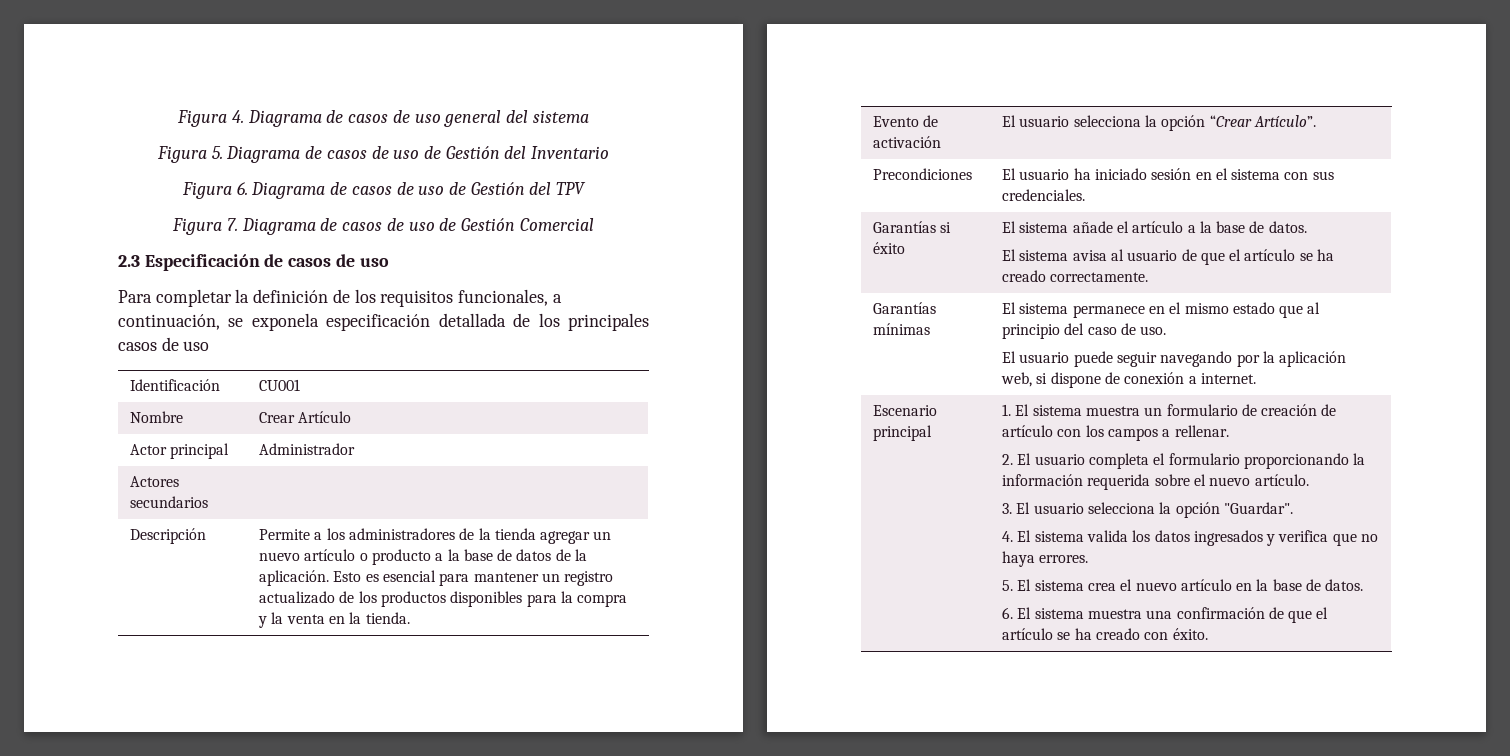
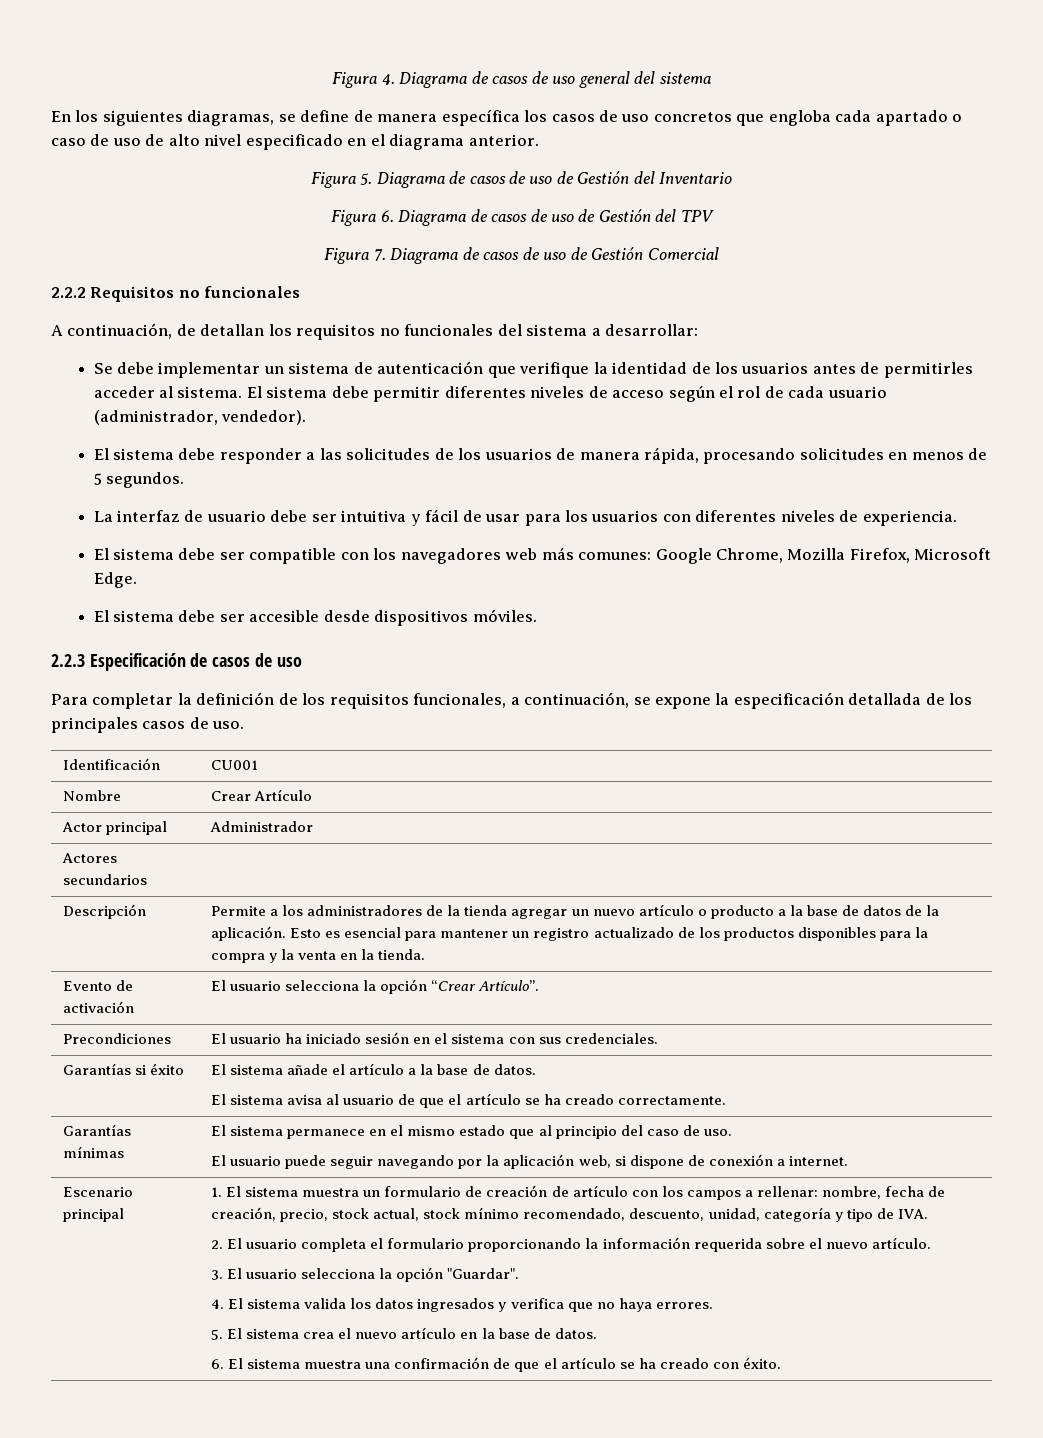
+ En los siguientes diagramas, se define de manera específica los casos de uso concretos que engloba cada apartado o caso de uso de alto nivel especificado en el diagrama anterior.
- 2.3 Especificación de casos de uso
+ 2.2.2 Requisitos no funcionales
+ A continuación, de detallan los requisitos no funcionales del sistema a desarrollar:
+ Se debe implementar un sistema de autenticación que verifique la identidad de los usuarios antes de permitirles acceder al sistema. El sistema debe permitir diferentes niveles de acceso según el rol de cada usuario (administrador, vendedor).
+ El sistema debe responder a las solicitudes de los usuarios de manera rápida, procesando solicitudes en menos de 5 segundos.
+ La interfaz de usuario debe ser intuitiva y fácil de usar para los usuarios con diferentes niveles de experiencia.
+ El sistema debe ser compatible con los navegadores web más comunes: Google Chrome, Mozilla Firefox, Microsoft Edge.
+ El sistema debe ser accesible desde dispositivos móviles.
+ 2.2.3 Especificación de casos de uso
- Para completar la definición de los requisitos funcionales, a continuación, se exponela especificación detallada de los principales casos de uso
+ Para completar la definición de los requisitos funcionales, a continuación, se expone la especificación detallada de los principales casos de uso.
- 1. El sistema muestra un formulario de creación de artículo con los campos a rellenar.
+ 1. El sistema muestra un formulario de creación de artículo con los campos a rellenar: nombre, fecha de creación, precio, stock actual, stock mínimo recomendado, descuento, unidad, categoría y tipo de IVA.

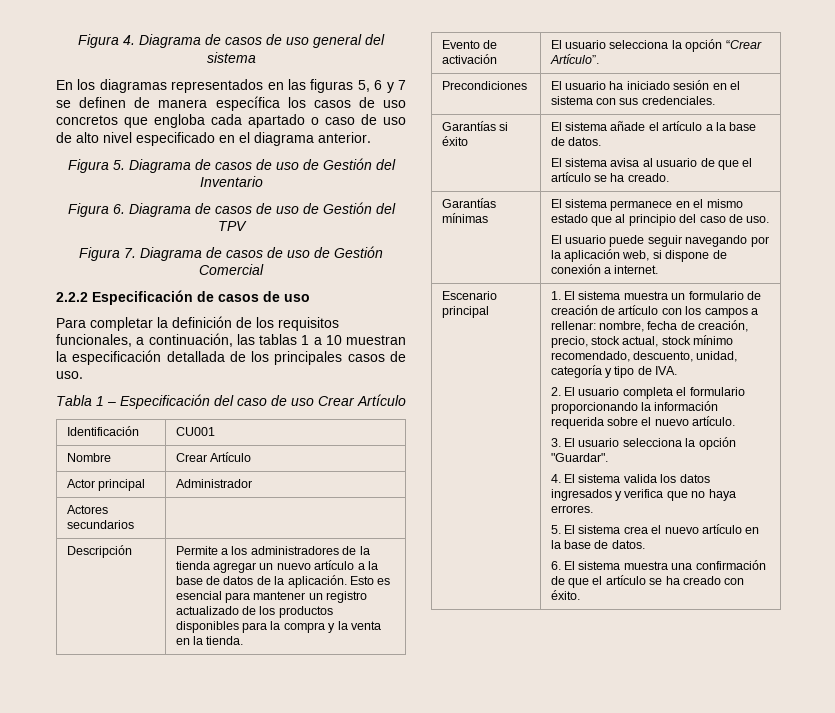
- En los siguientes diagramas, se define de manera específica los casos de uso concretos que engloba cada apartado o caso de uso de alto nivel especificado en el diagrama anterior.
+ En los diagramas representados en las figuras 5, 6 y 7 se definen de manera específica los casos de uso concretos que engloba cada apartado o caso de uso de alto nivel especificado en el diagrama anterior.
- 2.2.2 Requisitos no funcionales
- A continuación, de detallan los requisitos no funcionales del sistema a desarrollar:
- Se debe implementar un sistema de autenticación que verifique la identidad de los usuarios antes de permitirles acceder al sistema. El sistema debe permitir diferentes niveles de acceso según el rol de cada usuario (administrador, vendedor).
- El sistema debe responder a las solicitudes de los usuarios de manera rápida, procesando solicitudes en menos de 5 segundos.
- La interfaz de usuario debe ser intuitiva y fácil de usar para los usuarios con diferentes niveles de experiencia.
- El sistema debe ser compatible con los navegadores web más comunes: Google Chrome, Mozilla Firefox, Microsoft Edge.
- El sistema debe ser accesible desde dispositivos móviles.
- 2.2.3 Especificación de casos de uso
+ 2.2.2 Especificación de casos de uso
- Para completar la definición de los requisitos funcionales, a continuación, se expone la especificación detallada de los principales casos de uso.
+ Para completar la definición de los requisitos funcionales, a continuación, las tablas 1 a 10 muestran la especificación detallada de los principales casos de uso.
+ Tabla 1 – Especificación del caso de uso Crear Artículo
- Permite a los administradores de la tienda agregar un nuevo artículo o producto a la base de datos de la aplicación.
+ Permite a los administradores de la tienda agregar un nuevo artículo a la base de datos de la aplicación.
  Garantías si éxito | El sistema añade el artículo a la base de datos.
- El sistema avisa al usuario de que el artículo se ha creado correctamente.
+ El sistema avisa al usuario de que el artículo se ha creado.

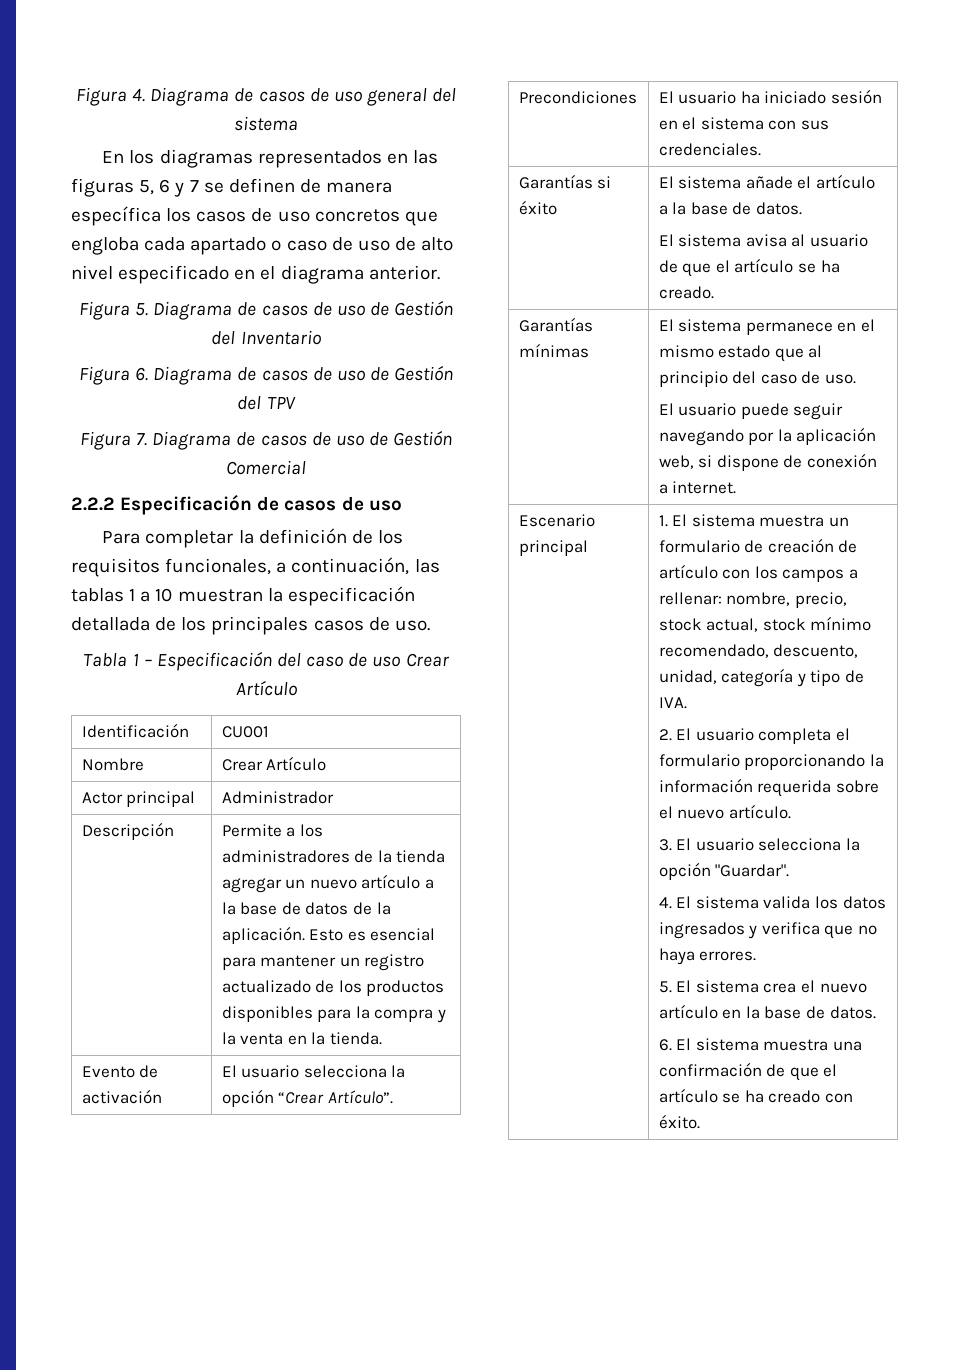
- Actores secundarios |
- 1. El sistema muestra un formulario de creación de artículo con los campos a rellenar: nombre, fecha de creación, precio, stock actual, stock mínimo recomendado, descuento, unidad, categoría y tipo de IVA.
+ 1. El sistema muestra un formulario de creación de artículo con los campos a rellenar: nombre, precio, stock actual, stock mínimo recomendado, descuento, unidad, categoría y tipo de IVA.

